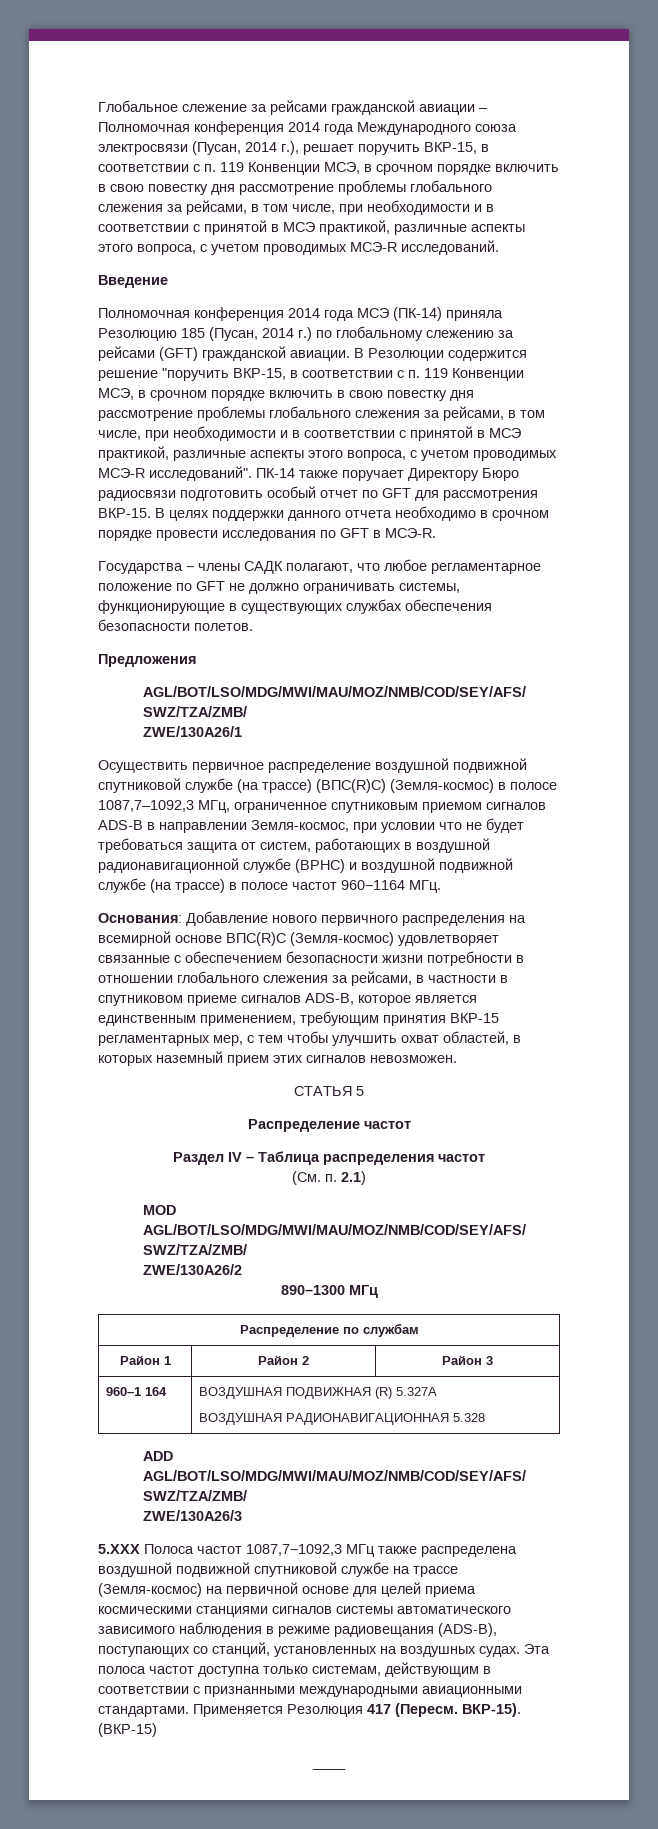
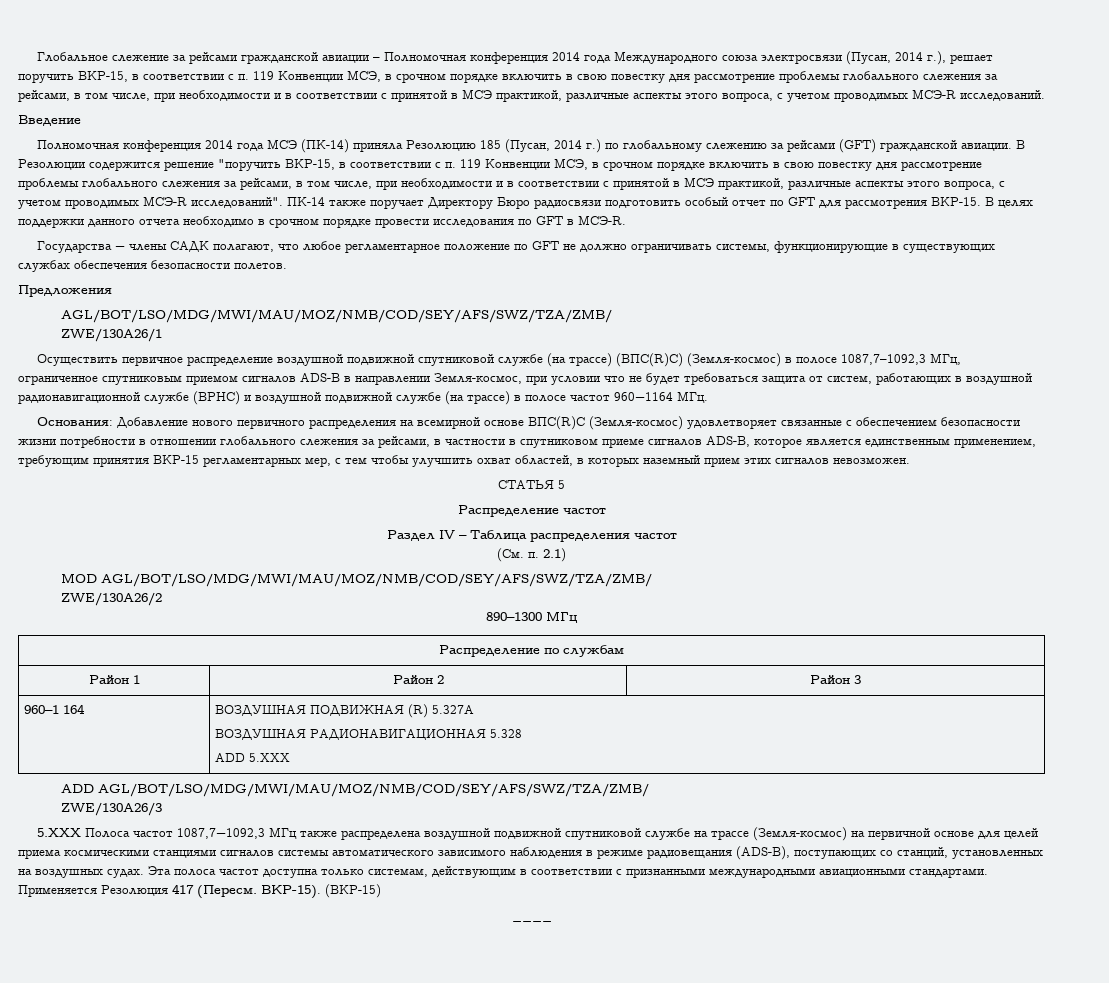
  960–1 164 | ВОЗДУШНАЯ ПОДВИЖНАЯ (R) 5.327А
  ВОЗДУШНАЯ РАДИОНАВИГАЦИОННАЯ 5.328
+ ADD 5.XXX

